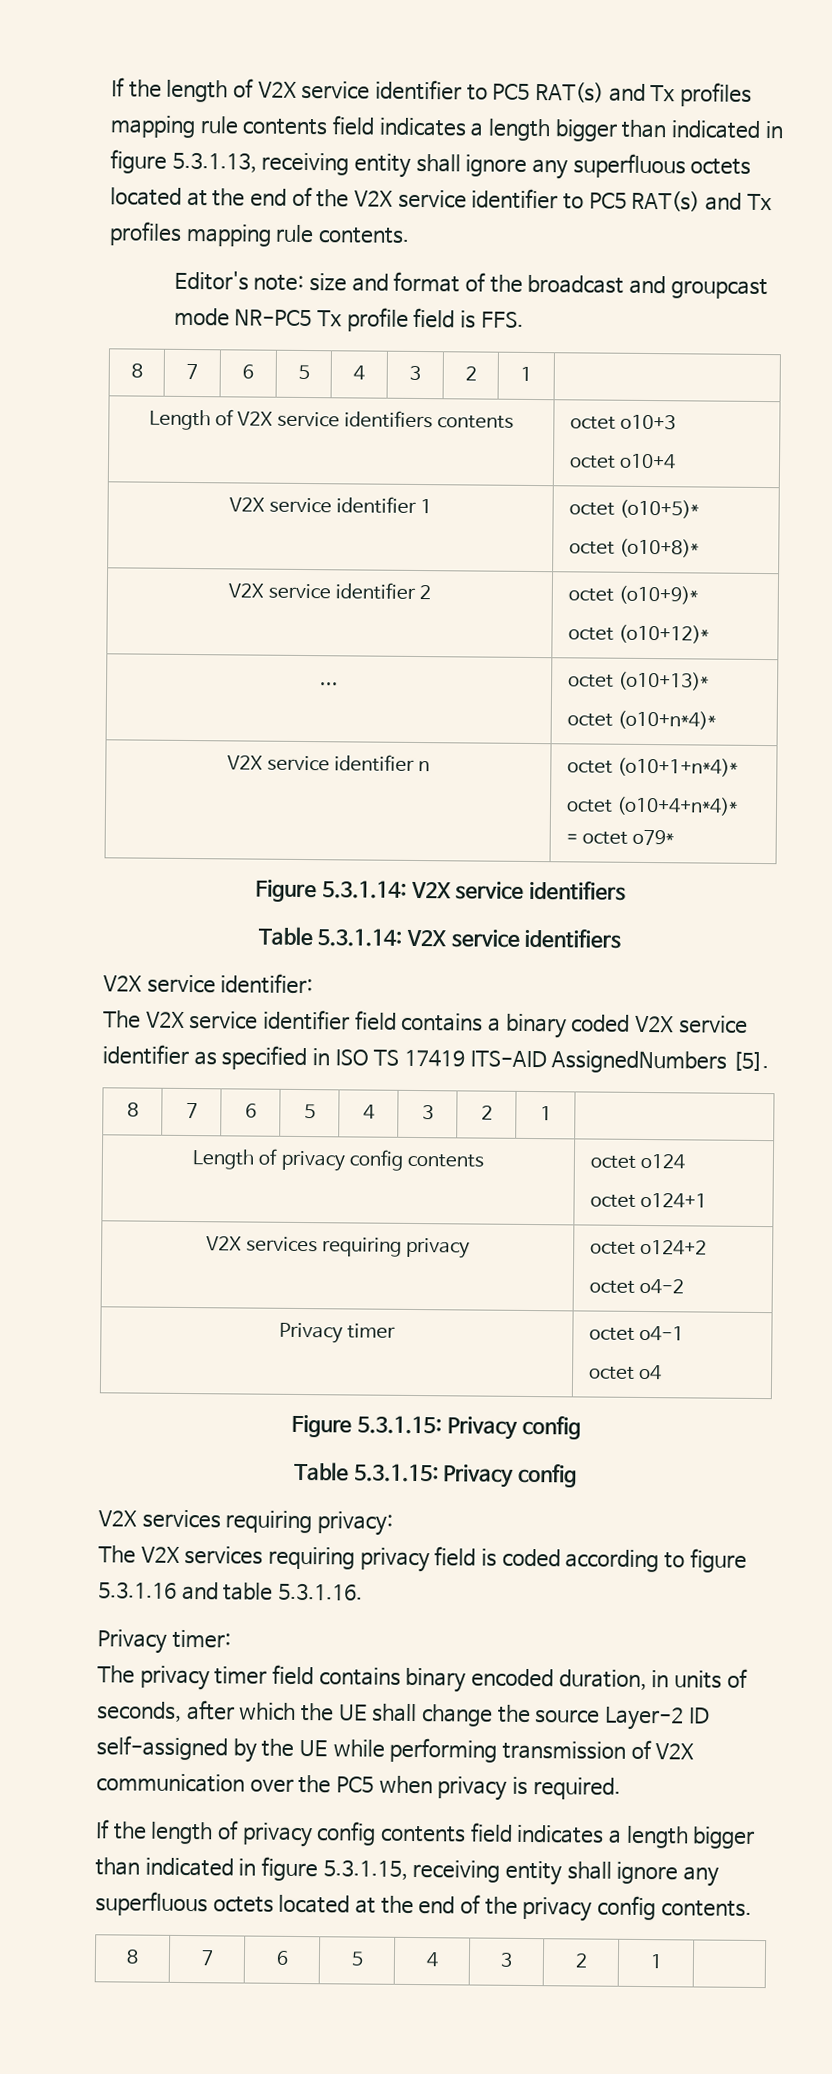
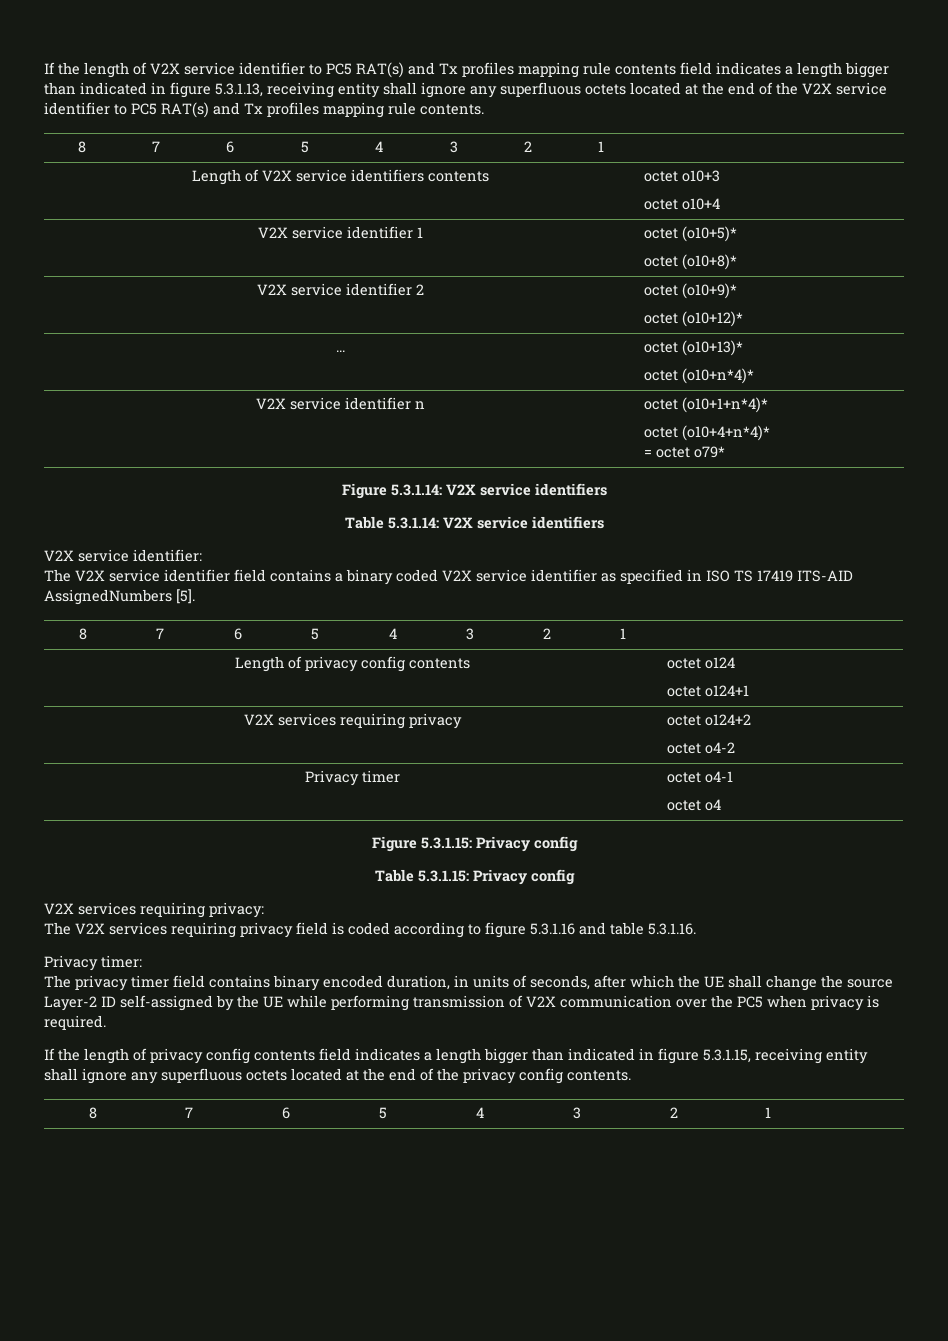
- Editor's note: size and format of the broadcast and groupcast mode NR-PC5 Tx profile field is FFS.

